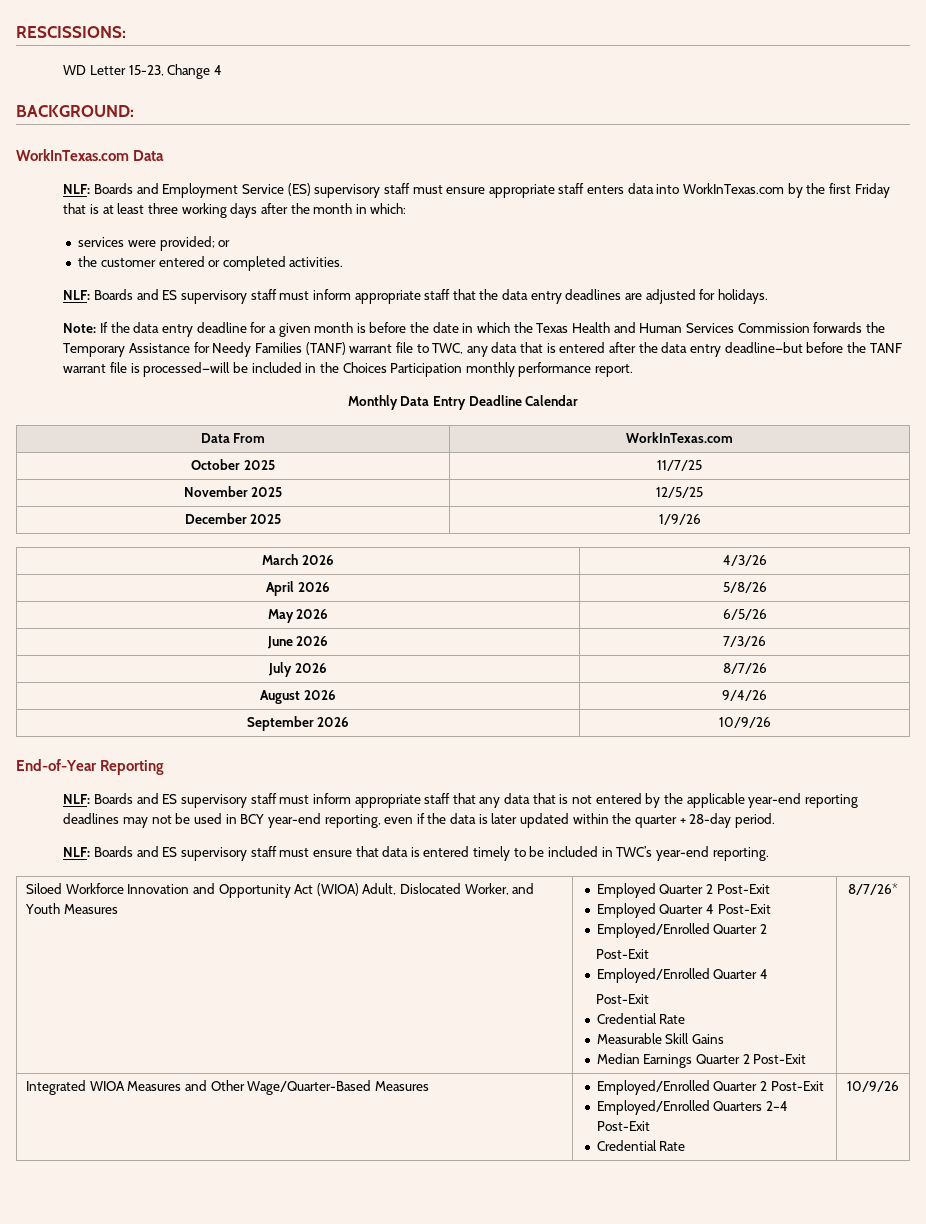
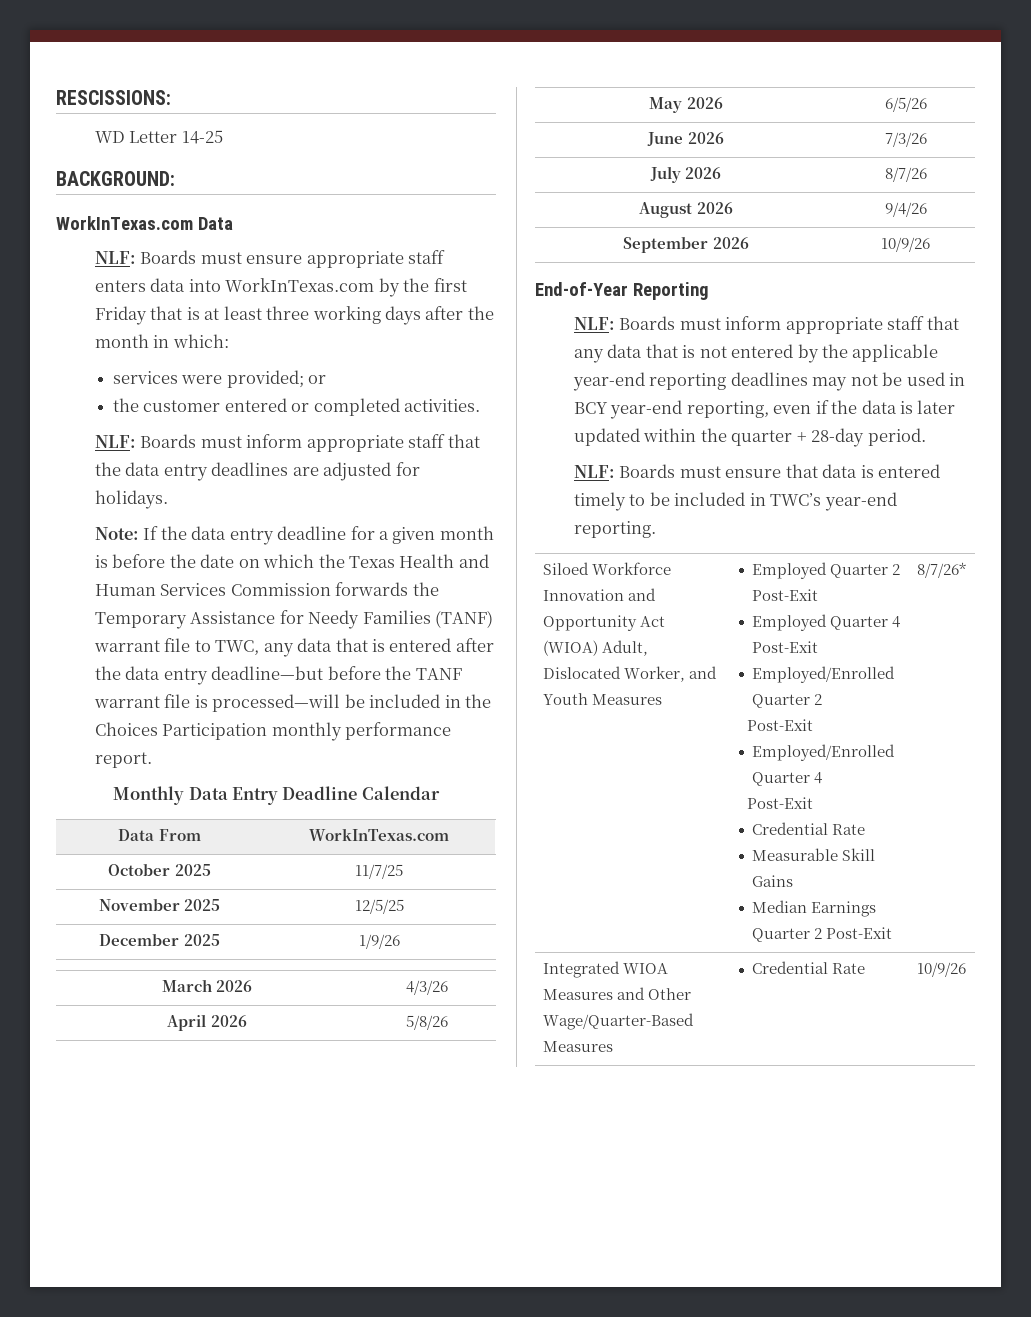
- WD Letter 15-23, Change 4
+ WD Letter 14-25
- NLF: Boards and Employment Service (ES) supervisory staff must ensure appropriate staff enters data into WorkInTexas.com by the first Friday that is at least three working days after the month in which:
+ NLF: Boards must ensure appropriate staff enters data into WorkInTexas.com by the first Friday that is at least three working days after the month in which:
- NLF: Boards and ES supervisory staff must inform appropriate staff that the data entry deadlines are adjusted for holidays.
+ NLF: Boards must inform appropriate staff that the data entry deadlines are adjusted for holidays.
- Note: If the data entry deadline for a given month is before the date in which the Texas Health and Human Services Commission forwards the Temporary Assistance for Needy Families (TANF) warrant file to TWC, any data that is entered after the data entry deadline—but before the TANF warrant file is processed—will be included in the Choices Participation monthly performance report.
+ Note: If the data entry deadline for a given month is before the date on which the Texas Health and Human Services Commission forwards the Temporary Assistance for Needy Families (TANF) warrant file to TWC, any data that is entered after the data entry deadline—but before the TANF warrant file is processed—will be included in the Choices Participation monthly performance report.
- NLF: Boards and ES supervisory staff must inform appropriate staff that any data that is not entered by the applicable year-end reporting deadlines may not be used in BCY year-end reporting, even if the data is later updated within the quarter + 28-day period.
+ NLF: Boards must inform appropriate staff that any data that is not entered by the applicable year-end reporting deadlines may not be used in BCY year-end reporting, even if the data is later updated within the quarter + 28-day period.
- NLF: Boards and ES supervisory staff must ensure that data is entered timely to be included in TWC’s year-end reporting.
+ NLF: Boards must ensure that data is entered timely to be included in TWC’s year-end reporting.
- Integrated WIOA Measures and Other Wage/Quarter-Based Measures | Employed/Enrolled Quarter 2 Post-Exit
- Employed/Enrolled Quarters 2–4 Post-Exit
- Credential Rate | 10/9/26
+ Integrated WIOA Measures and Other Wage/Quarter-Based Measures | Credential Rate | 10/9/26

